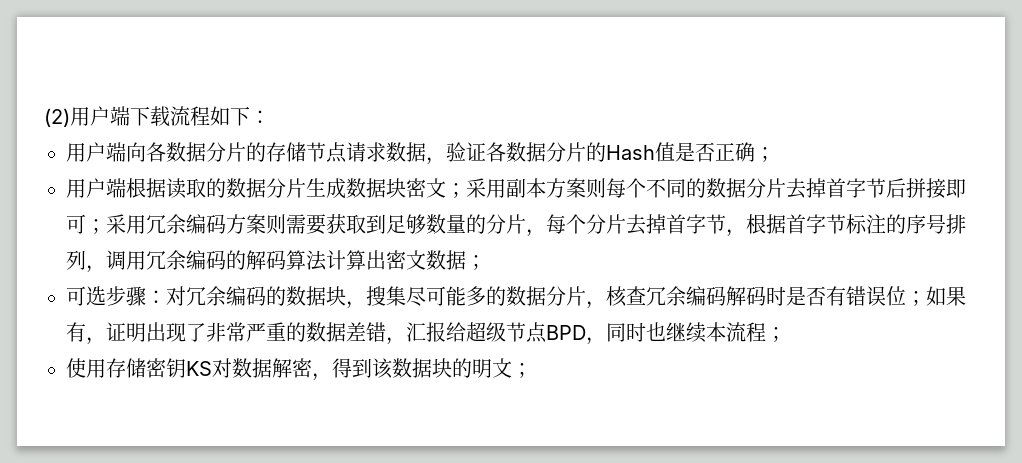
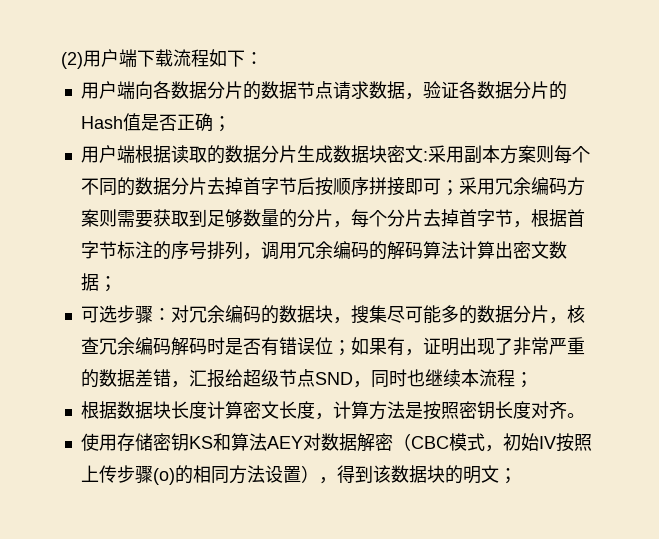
- 用户端向各数据分片的存储节点请求数据，验证各数据分片的Hash值是否正确；
+ 用户端向各数据分片的数据节点请求数据，验证各数据分片的Hash值是否正确；
- 用户端根据读取的数据分片生成数据块密文；采用副本方案则每个不同的数据分片去掉首字节后拼接即可；采用冗余编码方案则需要获取到足够数量的分片，每个分片去掉首字节，根据首字节标注的序号排列，调用冗余编码的解码算法计算出密文数据；
+ 用户端根据读取的数据分片生成数据块密文:采用副本方案则每个不同的数据分片去掉首字节后按顺序拼接即可；采用冗余编码方案则需要获取到足够数量的分片，每个分片去掉首字节，根据首字节标注的序号排列，调用冗余编码的解码算法计算出密文数据；
- 可选步骤：对冗余编码的数据块，搜集尽可能多的数据分片，核查冗余编码解码时是否有错误位；如果有，证明出现了非常严重的数据差错，汇报给超级节点BPD，同时也继续本流程；
+ 可选步骤：对冗余编码的数据块，搜集尽可能多的数据分片，核查冗余编码解码时是否有错误位；如果有，证明出现了非常严重的数据差错，汇报给超级节点SND，同时也继续本流程；
- 使用存储密钥KS对数据解密，得到该数据块的明文；
+ 根据数据块长度计算密文长度，计算方法是按照密钥长度对齐。
+ 使用存储密钥KS和算法AEY对数据解密（CBC模式，初始IV按照上传步骤(o)的相同方法设置），得到该数据块的明文；

